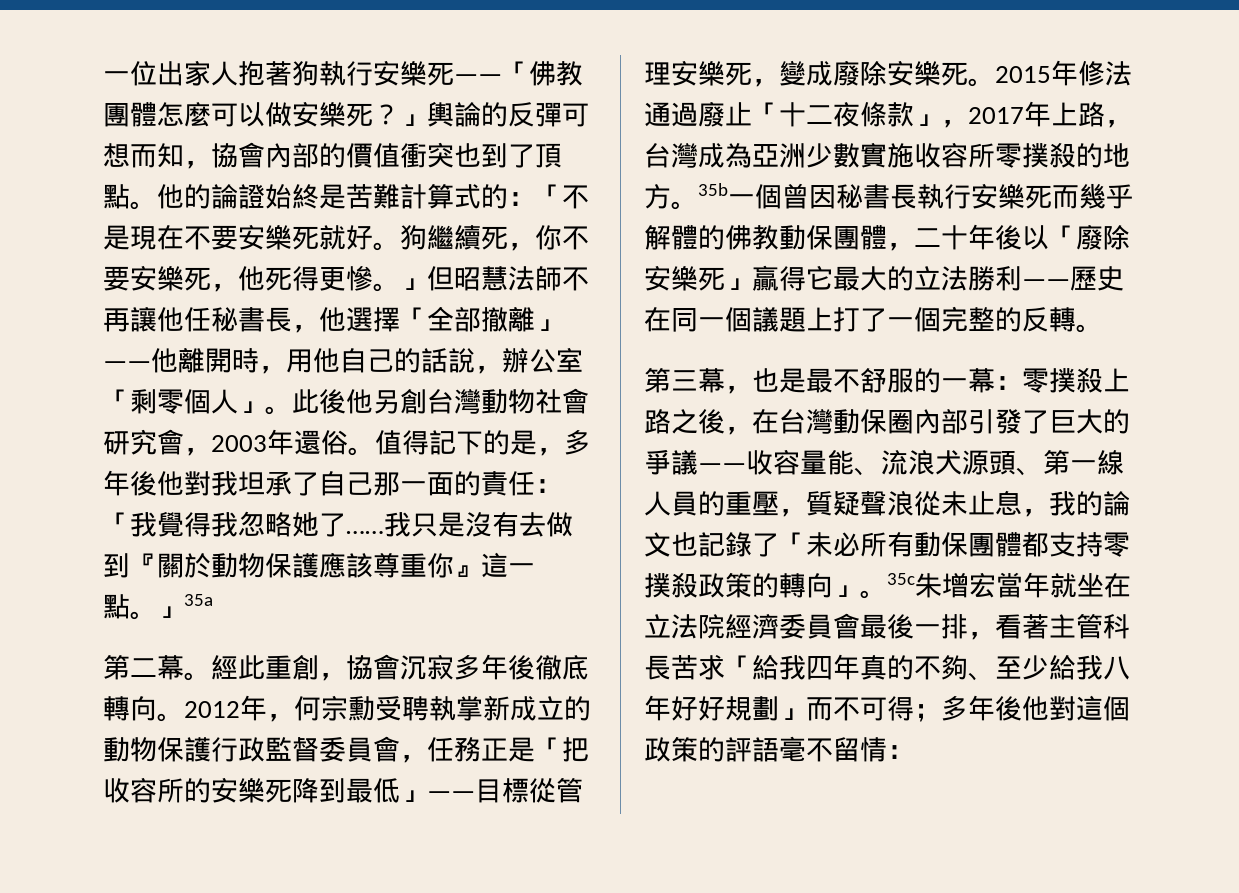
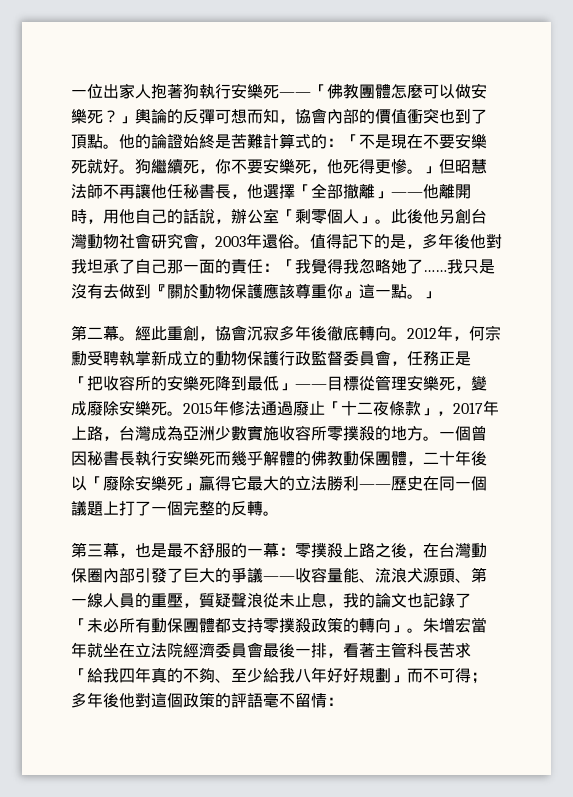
- 我只是沒有去做到『關於動物保護應該尊重你』這一點。」35a
+ 我只是沒有去做到『關於動物保護應該尊重你』這一點。」
- 35b一個曾因秘書長執行安樂死而幾乎解體的佛教動保團體，二十年後以「廢除安樂死」贏得它最大的立法勝利——歷史在同一個議題上打了一個完整的反轉。
+ 一個曾因秘書長執行安樂死而幾乎解體的佛教動保團體，二十年後以「廢除安樂死」贏得它最大的立法勝利——歷史在同一個議題上打了一個完整的反轉。
- 35c朱增宏當年就坐在立法院經濟委員會最後一排，看著主管科長苦求「給我四年真的不夠、至少給我八年好好規劃」而不可得；多年後他對這個政策的評語毫不留情：
+ 朱增宏當年就坐在立法院經濟委員會最後一排，看著主管科長苦求「給我四年真的不夠、至少給我八年好好規劃」而不可得；多年後他對這個政策的評語毫不留情：

